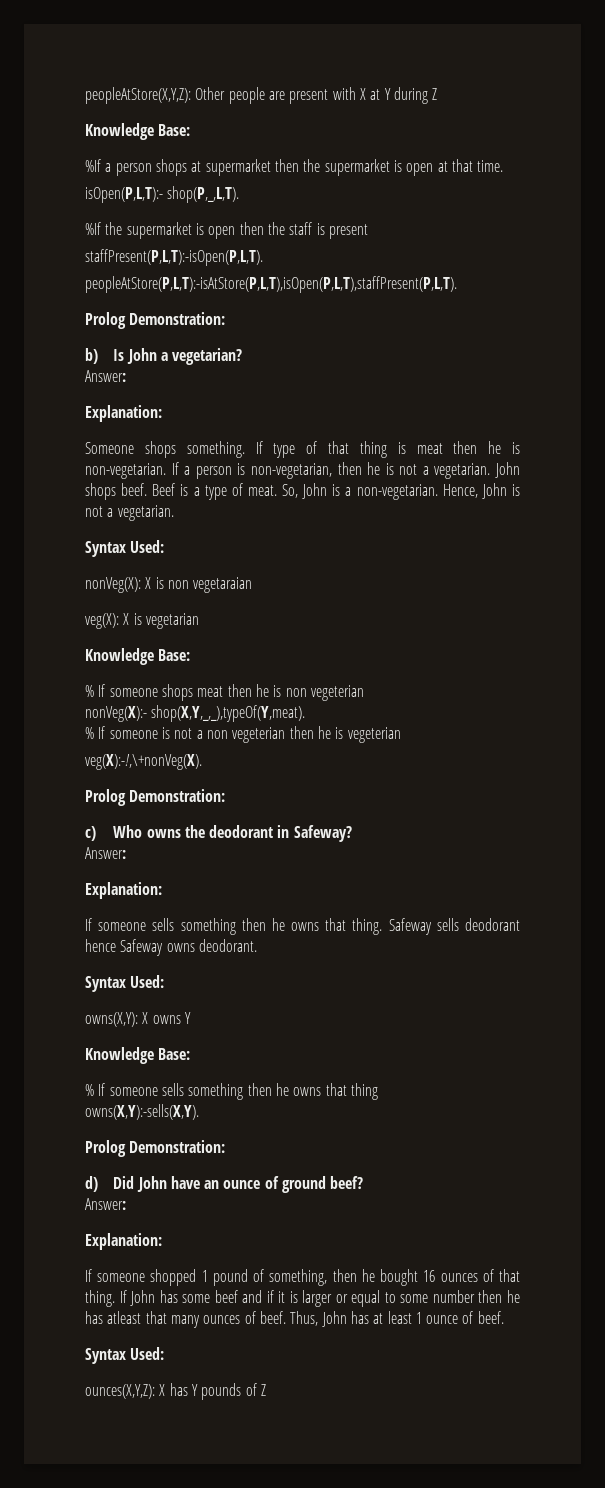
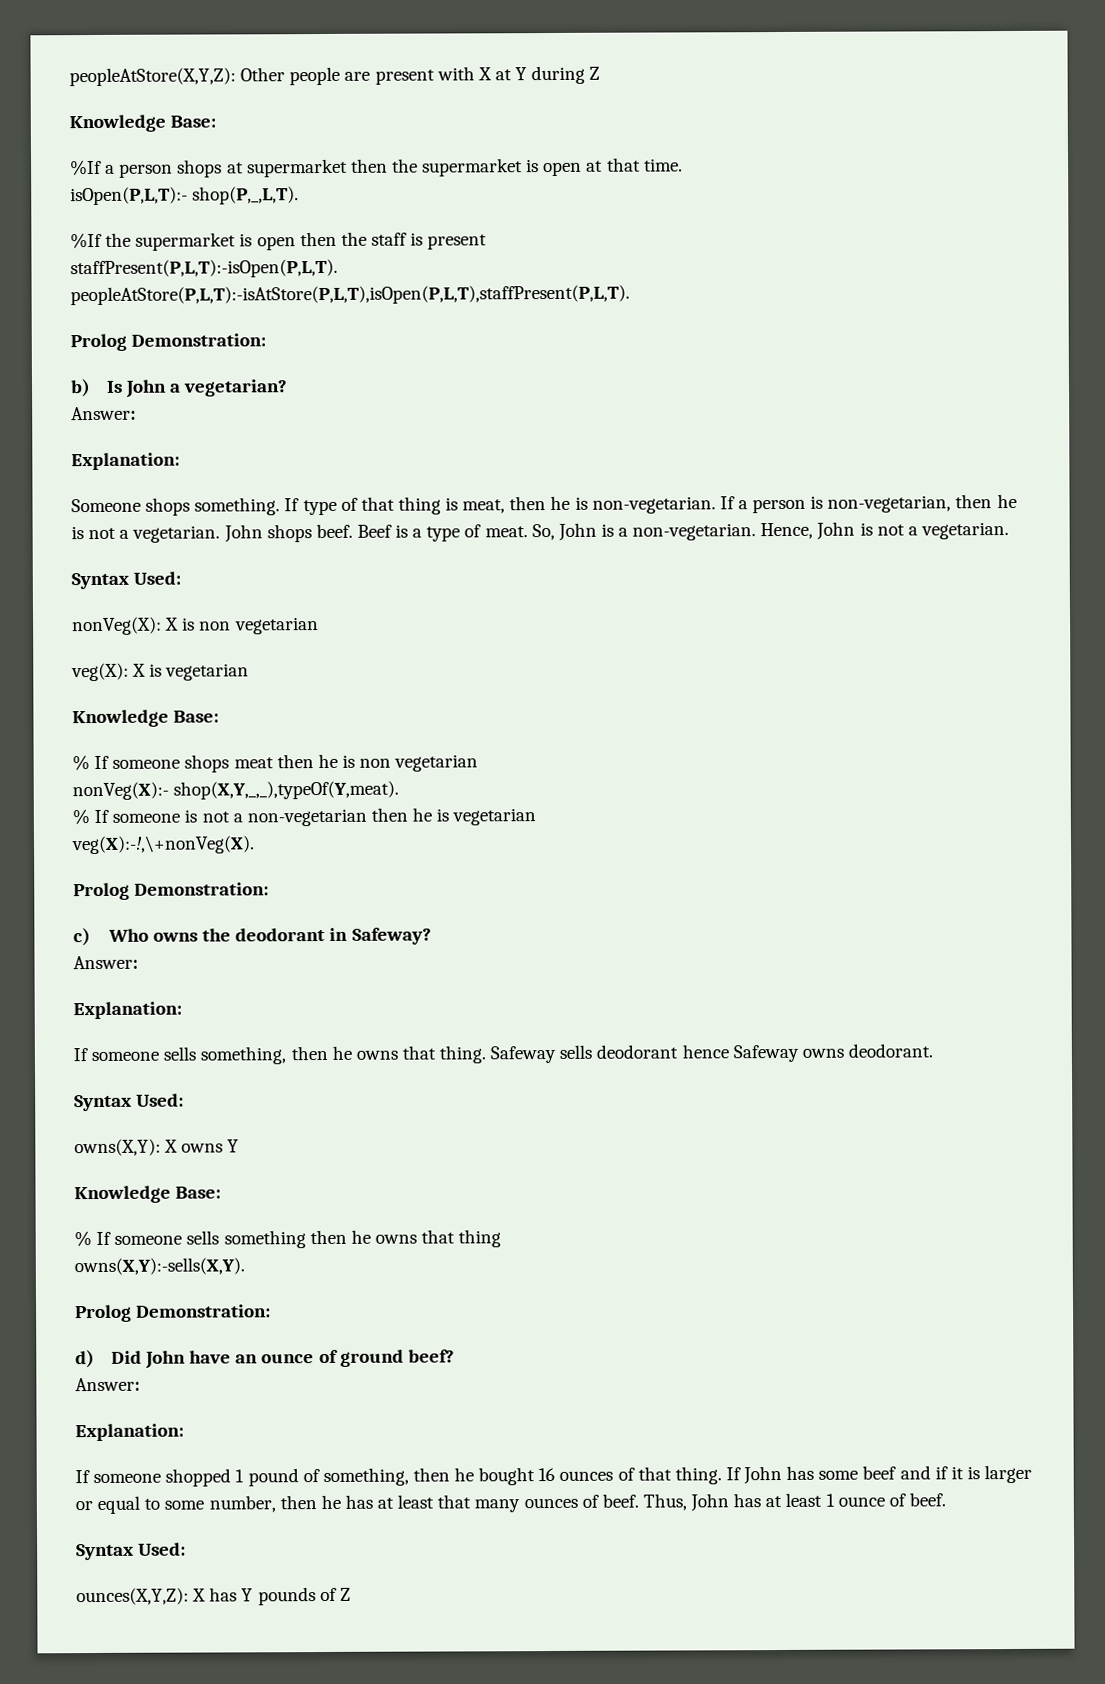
- If type of that thing is meat then he is non-vegetarian.
+ If type of that thing is meat, then he is non-vegetarian.
- nonVeg(X): X is non vegetaraian
+ nonVeg(X): X is non vegetarian
- % If someone shops meat then he is non vegeterian
+ % If someone shops meat then he is non vegetarian
- % If someone is not a non vegeterian then he is vegeterian
+ % If someone is not a non-vegetarian then he is vegetarian
- If someone sells something then he owns that thing.
+ If someone sells something, then he owns that thing.
- If John has some beef and if it is larger or equal to some number then he has atleast that many ounces of beef.
+ If John has some beef and if it is larger or equal to some number, then he has at least that many ounces of beef.

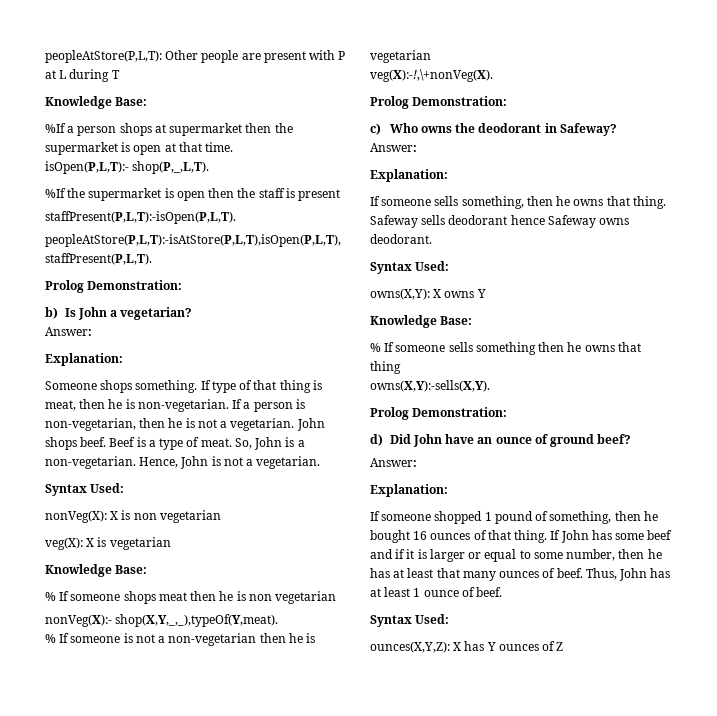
- peopleAtStore(X,Y,Z): Other people are present with X at Y during Z
+ peopleAtStore(P,L,T): Other people are present with P at L during T
- ounces(X,Y,Z): X has Y pounds of Z
+ ounces(X,Y,Z): X has Y ounces of Z

